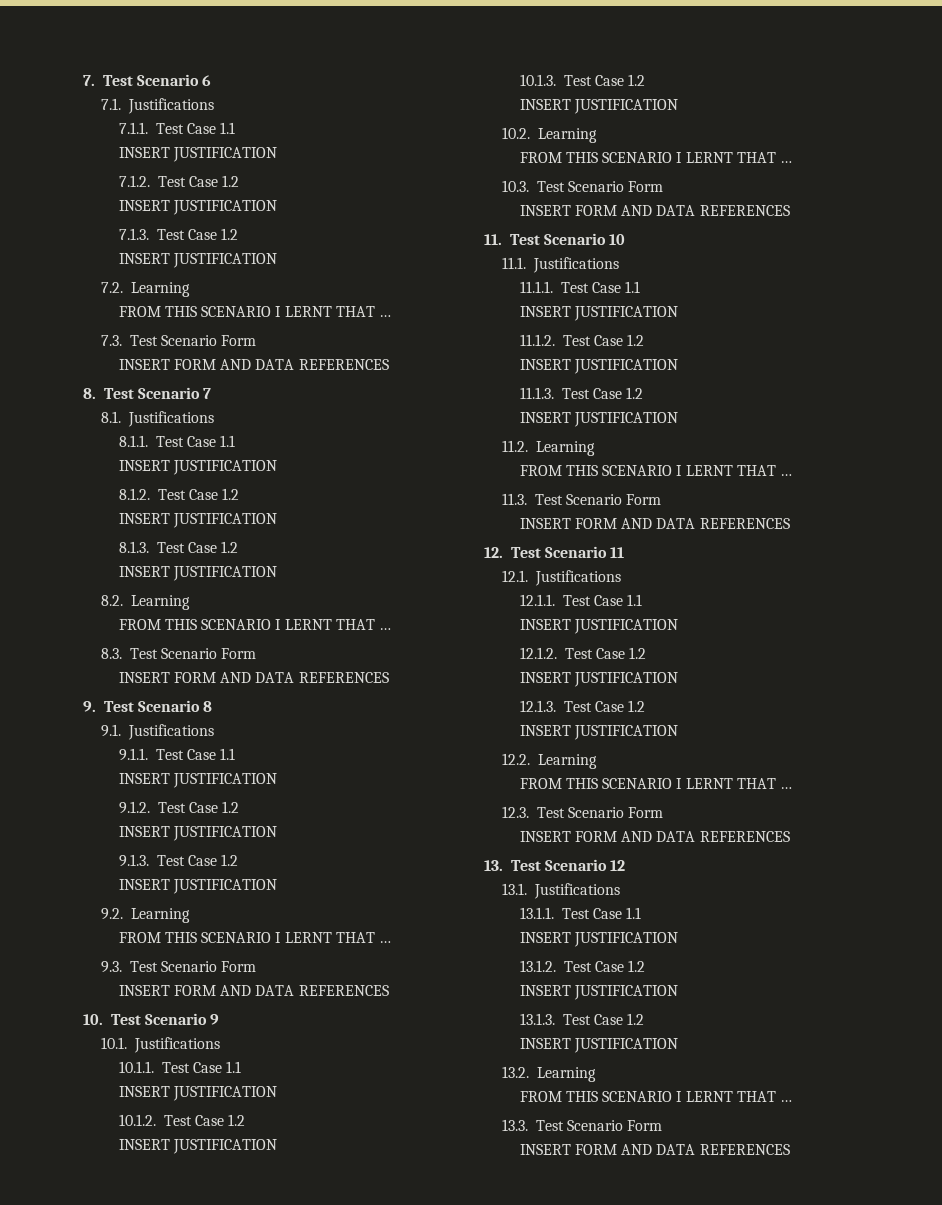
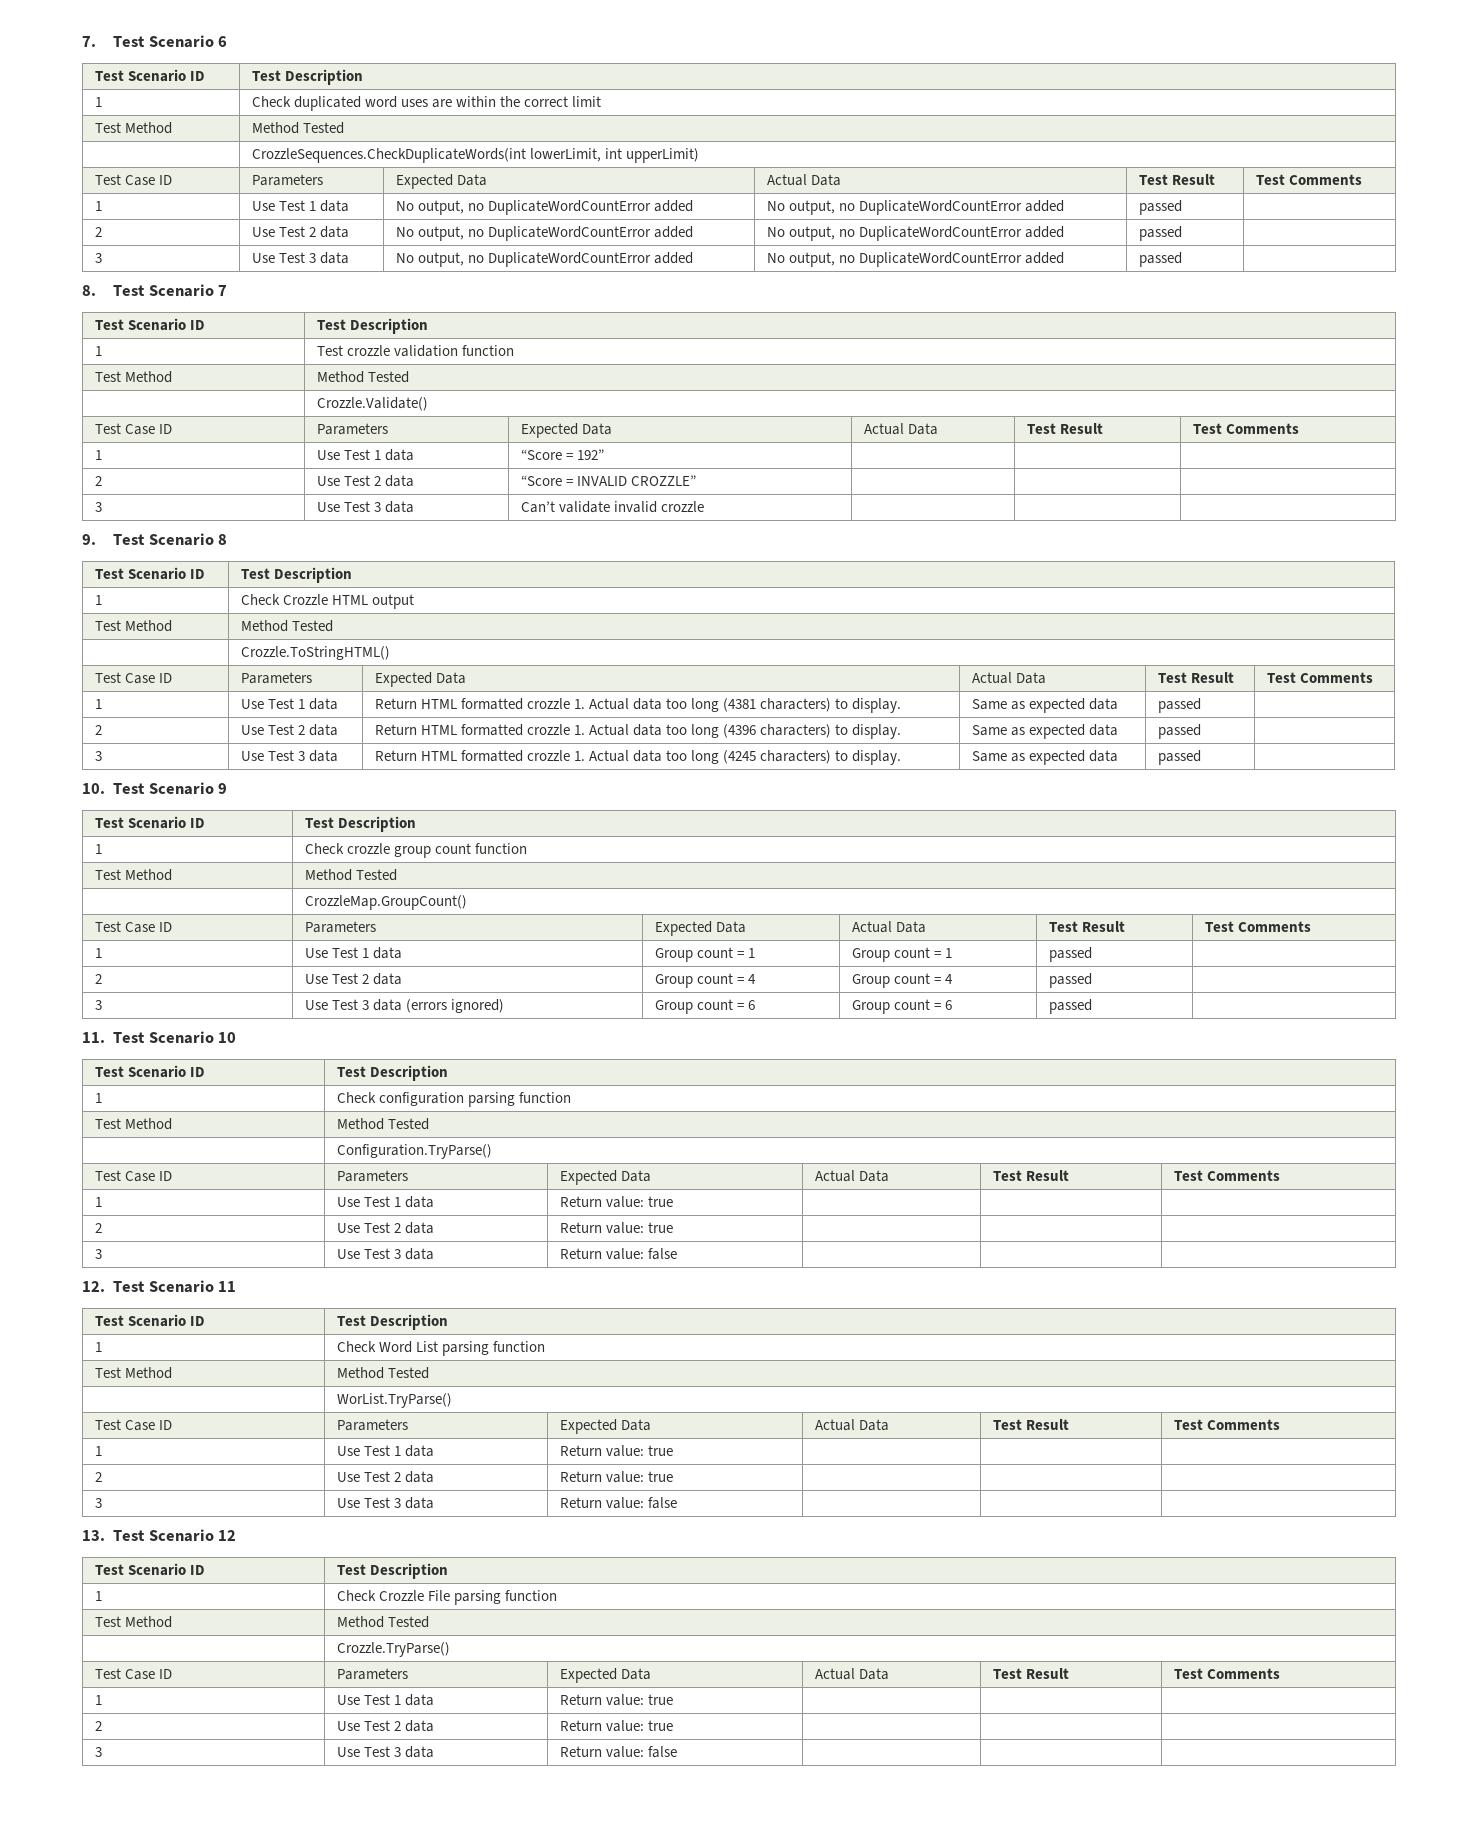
  7. Test Scenario 6
- 7.1. Justifications
- 7.1.1. Test Case 1.1
- INSERT JUSTIFICATION
- 7.1.2. Test Case 1.2
- INSERT JUSTIFICATION
- 7.1.3. Test Case 1.2
- INSERT JUSTIFICATION
- 7.2. Learning
- FROM THIS SCENARIO I LERNT THAT …
- 7.3. Test Scenario Form
- INSERT FORM AND DATA REFERENCES
+ Test Scenario ID | Test Description
+ 1 | Check duplicated word uses are within the correct limit
+ Test Method | Method Tested
+ | CrozzleSequences.CheckDuplicateWords(int lowerLimit, int upperLimit)
+ Test Case ID | Parameters | Expected Data | Actual Data | Test Result | Test Comments
+ 1 | Use Test 1 data | No output, no DuplicateWordCountError added | No output, no DuplicateWordCountError added | passed |
+ 2 | Use Test 2 data | No output, no DuplicateWordCountError added | No output, no DuplicateWordCountError added | passed |
+ 3 | Use Test 3 data | No output, no DuplicateWordCountError added | No output, no DuplicateWordCountError added | passed |
  8. Test Scenario 7
- 8.1. Justifications
- 8.1.1. Test Case 1.1
- INSERT JUSTIFICATION
- 8.1.2. Test Case 1.2
- INSERT JUSTIFICATION
- 8.1.3. Test Case 1.2
- INSERT JUSTIFICATION
- 8.2. Learning
- FROM THIS SCENARIO I LERNT THAT …
- 8.3. Test Scenario Form
- INSERT FORM AND DATA REFERENCES
+ Test Scenario ID | Test Description
+ 1 | Test crozzle validation function
+ Test Method | Method Tested
+ | Crozzle.Validate()
+ Test Case ID | Parameters | Expected Data | Actual Data | Test Result | Test Comments
+ 1 | Use Test 1 data | “Score = 192” | | |
+ 2 | Use Test 2 data | “Score = INVALID CROZZLE” | | |
+ 3 | Use Test 3 data | Can’t validate invalid crozzle | | |
  9. Test Scenario 8
- 9.1. Justifications
- 9.1.1. Test Case 1.1
- INSERT JUSTIFICATION
- 9.1.2. Test Case 1.2
- INSERT JUSTIFICATION
- 9.1.3. Test Case 1.2
- INSERT JUSTIFICATION
- 9.2. Learning
- FROM THIS SCENARIO I LERNT THAT …
- 9.3. Test Scenario Form
- INSERT FORM AND DATA REFERENCES
+ Test Scenario ID | Test Description
+ 1 | Check Crozzle HTML output
+ Test Method | Method Tested
+ | Crozzle.ToStringHTML()
+ Test Case ID | Parameters | Expected Data | Actual Data | Test Result | Test Comments
+ 1 | Use Test 1 data | Return HTML formatted crozzle 1. Actual data too long (4381 characters) to display. | Same as expected data | passed |
+ 2 | Use Test 2 data | Return HTML formatted crozzle 1. Actual data too long (4396 characters) to display. | Same as expected data | passed |
+ 3 | Use Test 3 data | Return HTML formatted crozzle 1. Actual data too long (4245 characters) to display. | Same as expected data | passed |
  10. Test Scenario 9
- 10.1. Justifications
- 10.1.1. Test Case 1.1
- INSERT JUSTIFICATION
- 10.1.2. Test Case 1.2
- INSERT JUSTIFICATION
- 10.1.3. Test Case 1.2
- INSERT JUSTIFICATION
- 10.2. Learning
- FROM THIS SCENARIO I LERNT THAT …
- 10.3. Test Scenario Form
- INSERT FORM AND DATA REFERENCES
+ Test Scenario ID | Test Description
+ 1 | Check crozzle group count function
+ Test Method | Method Tested
+ | CrozzleMap.GroupCount()
+ Test Case ID | Parameters | Expected Data | Actual Data | Test Result | Test Comments
+ 1 | Use Test 1 data | Group count = 1 | Group count = 1 | passed |
+ 2 | Use Test 2 data | Group count = 4 | Group count = 4 | passed |
+ 3 | Use Test 3 data (errors ignored) | Group count = 6 | Group count = 6 | passed |
  11. Test Scenario 10
- 11.1. Justifications
- 11.1.1. Test Case 1.1
- INSERT JUSTIFICATION
- 11.1.2. Test Case 1.2
- INSERT JUSTIFICATION
- 11.1.3. Test Case 1.2
- INSERT JUSTIFICATION
- 11.2. Learning
- FROM THIS SCENARIO I LERNT THAT …
- 11.3. Test Scenario Form
- INSERT FORM AND DATA REFERENCES
+ Test Scenario ID | Test Description
+ 1 | Check configuration parsing function
+ Test Method | Method Tested
+ | Configuration.TryParse()
+ Test Case ID | Parameters | Expected Data | Actual Data | Test Result | Test Comments
+ 1 | Use Test 1 data | Return value: true | | |
+ 2 | Use Test 2 data | Return value: true | | |
+ 3 | Use Test 3 data | Return value: false | | |
  12. Test Scenario 11
- 12.1. Justifications
- 12.1.1. Test Case 1.1
- INSERT JUSTIFICATION
- 12.1.2. Test Case 1.2
- INSERT JUSTIFICATION
- 12.1.3. Test Case 1.2
- INSERT JUSTIFICATION
- 12.2. Learning
- FROM THIS SCENARIO I LERNT THAT …
- 12.3. Test Scenario Form
- INSERT FORM AND DATA REFERENCES
+ Test Scenario ID | Test Description
+ 1 | Check Word List parsing function
+ Test Method | Method Tested
+ | WorList.TryParse()
+ Test Case ID | Parameters | Expected Data | Actual Data | Test Result | Test Comments
+ 1 | Use Test 1 data | Return value: true | | |
+ 2 | Use Test 2 data | Return value: true | | |
+ 3 | Use Test 3 data | Return value: false | | |
  13. Test Scenario 12
- 13.1. Justifications
- 13.1.1. Test Case 1.1
- INSERT JUSTIFICATION
- 13.1.2. Test Case 1.2
- INSERT JUSTIFICATION
- 13.1.3. Test Case 1.2
- INSERT JUSTIFICATION
- 13.2. Learning
- FROM THIS SCENARIO I LERNT THAT …
- 13.3. Test Scenario Form
- INSERT FORM AND DATA REFERENCES
+ Test Scenario ID | Test Description
+ 1 | Check Crozzle File parsing function
+ Test Method | Method Tested
+ | Crozzle.TryParse()
+ Test Case ID | Parameters | Expected Data | Actual Data | Test Result | Test Comments
+ 1 | Use Test 1 data | Return value: true | | |
+ 2 | Use Test 2 data | Return value: true | | |
+ 3 | Use Test 3 data | Return value: false | | |

